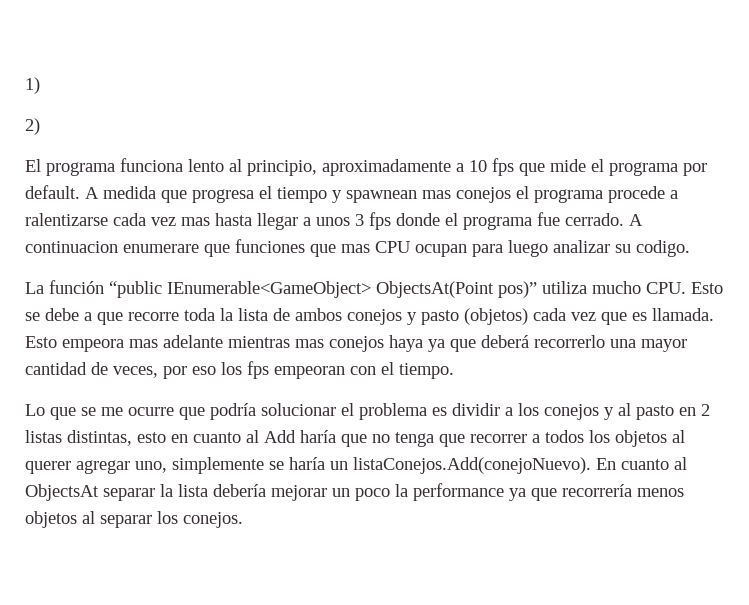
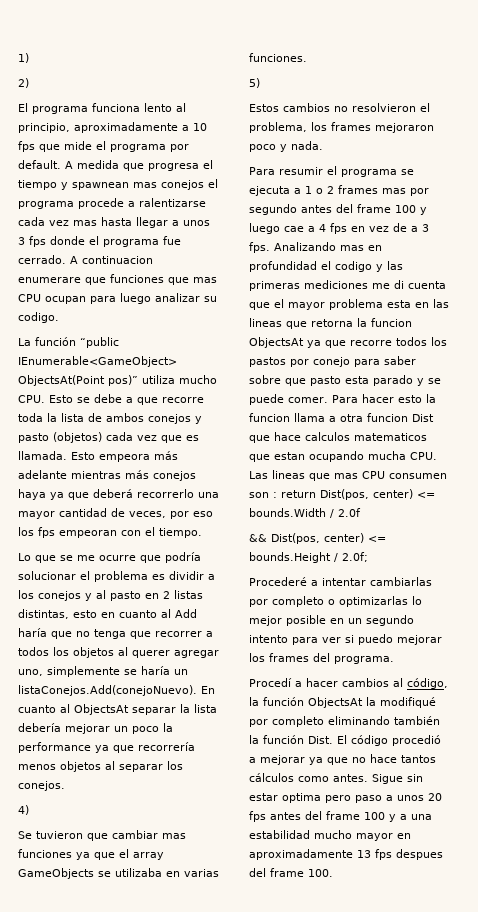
- Esto empeora mas adelante mientras mas conejos haya ya que deberá recorrerlo una mayor cantidad de veces, por eso los fps empeoran con el tiempo.
+ Esto empeora más adelante mientras más conejos haya ya que deberá recorrerlo una mayor cantidad de veces, por eso los fps empeoran con el tiempo.
+ 4)
+ Se tuvieron que cambiar mas funciones ya que el array GameObjects se utilizaba en varias funciones.
+ 5)
+ Estos cambios no resolvieron el problema, los frames mejoraron poco y nada.
+ Para resumir el programa se ejecuta a 1 o 2 frames mas por segundo antes del frame 100 y luego cae a 4 fps en vez de a 3 fps. Analizando mas en profundidad el codigo y las primeras mediciones me di cuenta que el mayor problema esta en las lineas que retorna la funcion ObjectsAt ya que recorre todos los pastos por conejo para saber sobre que pasto esta parado y se puede comer. Para hacer esto la funcion llama a otra funcion Dist que hace calculos matematicos que estan ocupando mucha CPU. Las lineas que mas CPU consumen son : return Dist(pos, center) <= bounds.Width / 2.0f
+ && Dist(pos, center) <= bounds.Height / 2.0f;
+ Procederé a intentar cambiarlas por completo o optimizarlas lo mejor posible en un segundo intento para ver si puedo mejorar los frames del programa.
+ Procedí a hacer cambios al código, la función ObjectsAt la modifiqué por completo eliminando también la función Dist. El código procedió a mejorar ya que no hace tantos cálculos como antes. Sigue sin estar optima pero paso a unos 20 fps antes del frame 100 y a una estabilidad mucho mayor en aproximadamente 13 fps despues del frame 100.

